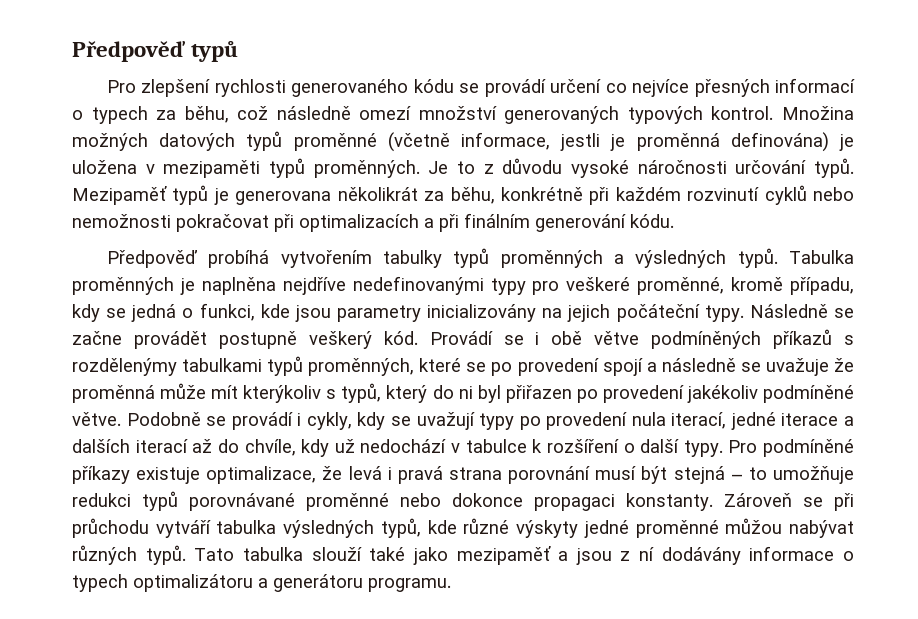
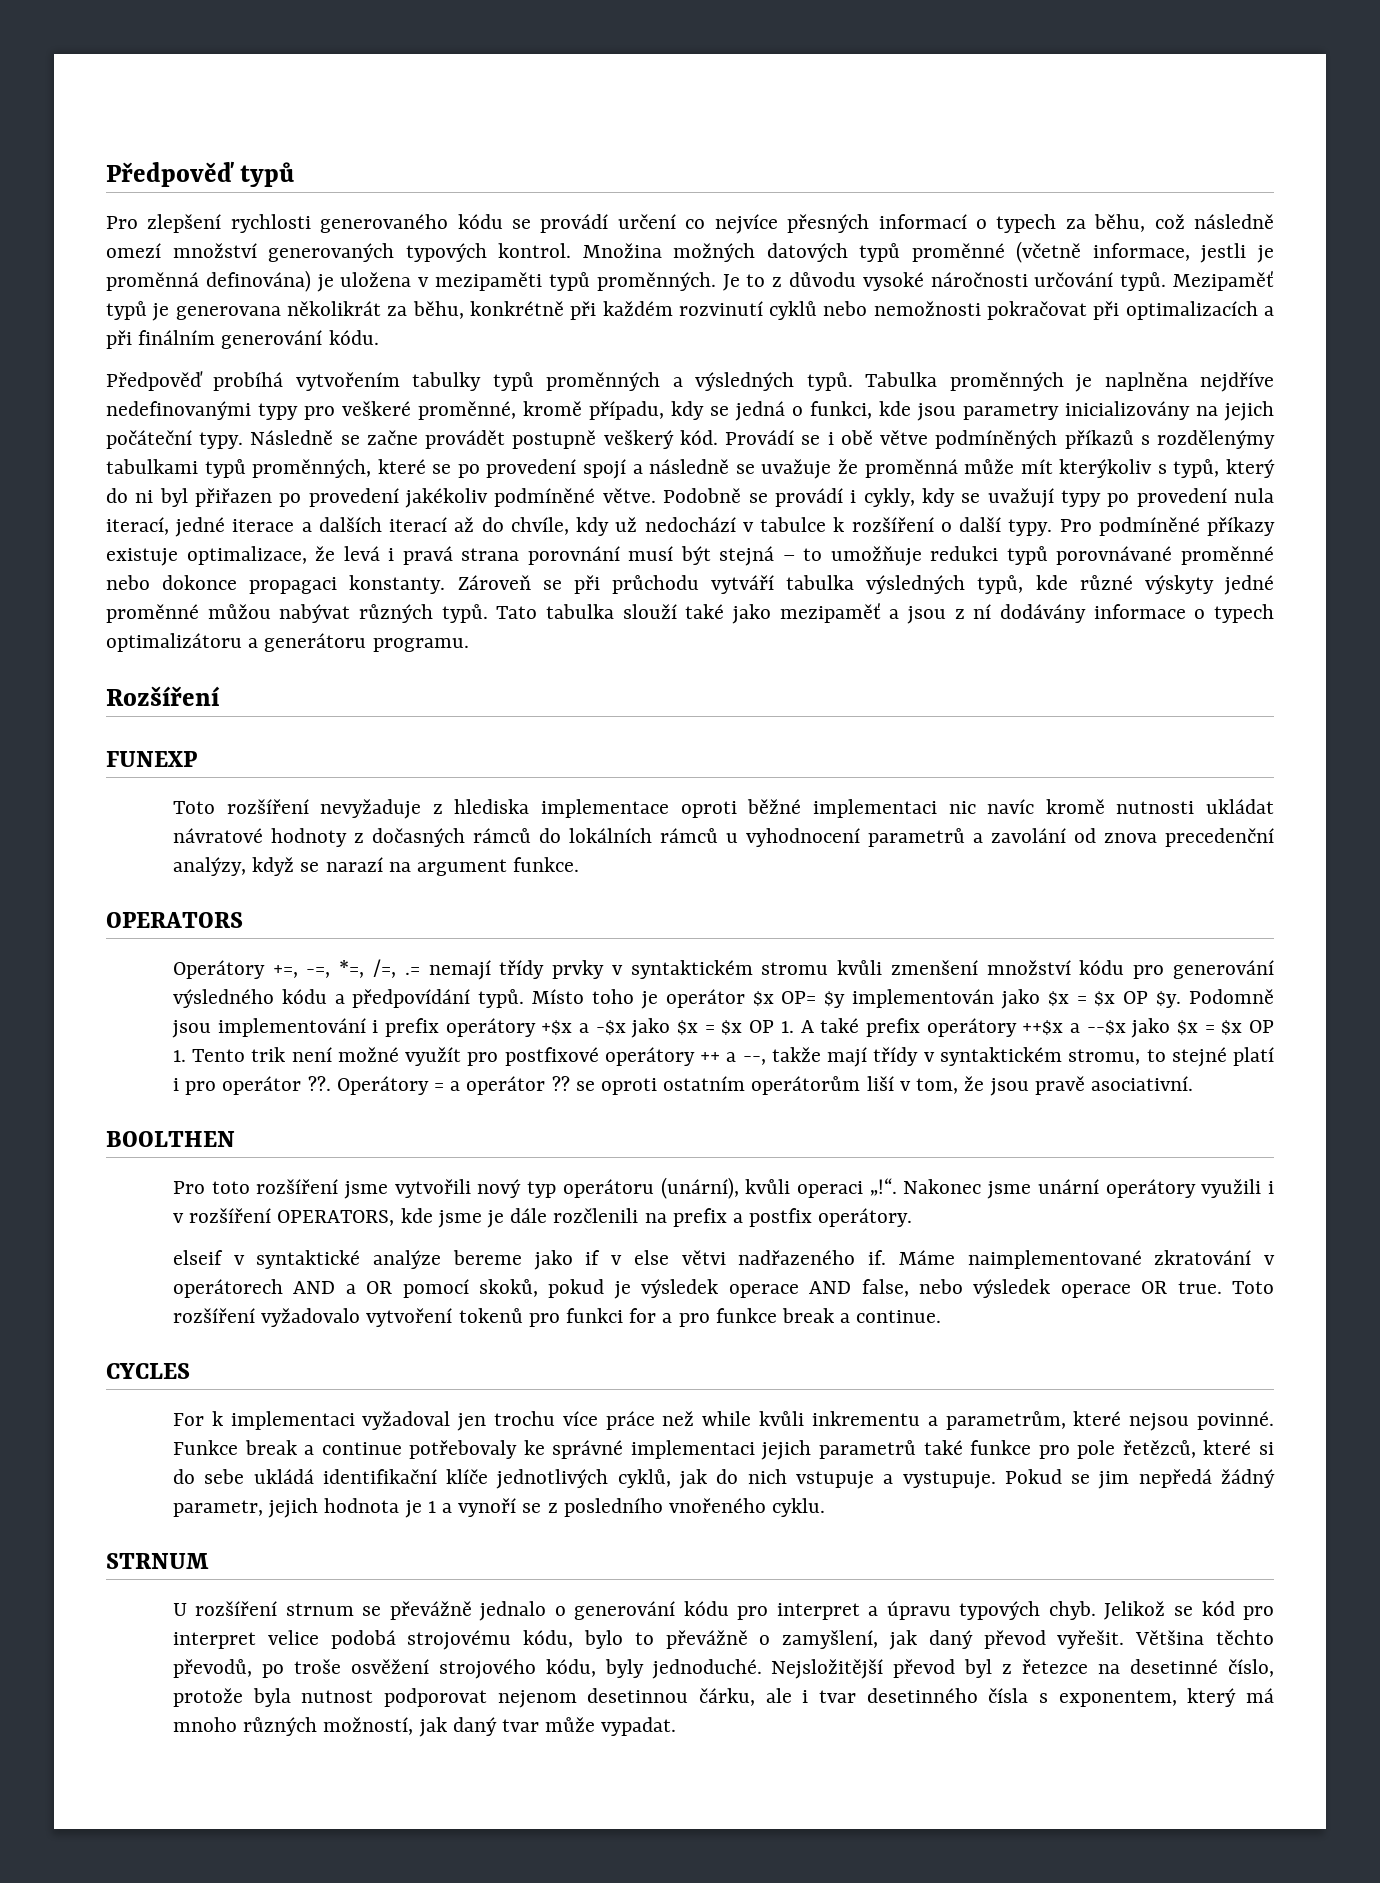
+ Rozšíření
+ FUNEXP
+ Toto rozšíření nevyžaduje z hlediska implementace oproti běžné implementaci nic navíc kromě nutnosti ukládat návratové hodnoty z dočasných rámců do lokálních rámců u vyhodnocení parametrů a zavolání od znova precedenční analýzy, když se narazí na argument funkce.
+ OPERATORS
+ Operátory +=, -=, *=, /=, .= nemají třídy prvky v syntaktickém stromu kvůli zmenšení množství kódu pro generování výsledného kódu a předpovídání typů. Místo toho je operátor $x OP= $y implementován jako $x = $x OP $y. Podomně jsou implementování i prefix operátory +$x a -$x jako $x = $x OP 1. A také prefix operátory ++$x a --$x jako $x = $x OP 1. Tento trik není možné využít pro postfixové operátory ++ a --, takže mají třídy v syntaktickém stromu, to stejné platí i pro operátor ??. Operátory = a operátor ?? se oproti ostatním operátorům liší v tom, že jsou pravě asociativní.
+ BOOLTHEN
+ Pro toto rozšíření jsme vytvořili nový typ operátoru (unární), kvůli operaci „!“. Nakonec jsme unární operátory využili i v rozšíření OPERATORS, kde jsme je dále rozčlenili na prefix a postfix operátory.
+ elseif v syntaktické analýze bereme jako if v else větvi nadřazeného if. Máme naimplementované zkratování v operátorech AND a OR pomocí skoků, pokud je výsledek operace AND false, nebo výsledek operace OR true. Toto rozšíření vyžadovalo vytvoření tokenů pro funkci for a pro funkce break a continue.
+ CYCLES
+ For k implementaci vyžadoval jen trochu více práce než while kvůli inkrementu a parametrům, které nejsou povinné. Funkce break a continue potřebovaly ke správné implementaci jejich parametrů také funkce pro pole řetězců, které si do sebe ukládá identifikační klíče jednotlivých cyklů, jak do nich vstupuje a vystupuje. Pokud se jim nepředá žádný parametr, jejich hodnota je 1 a vynoří se z posledního vnořeného cyklu.
+ STRNUM
+ U rozšíření strnum se převážně jednalo o generování kódu pro interpret a úpravu typových chyb. Jelikož se kód pro interpret velice podobá strojovému kódu, bylo to převážně o zamyšlení, jak daný převod vyřešit. Většina těchto převodů, po troše osvěžení strojového kódu, byly jednoduché. Nejsložitější převod byl z řetezce na desetinné číslo, protože byla nutnost podporovat nejenom desetinnou čárku, ale i tvar desetinného čísla s exponentem, který má mnoho různých možností, jak daný tvar může vypadat.

